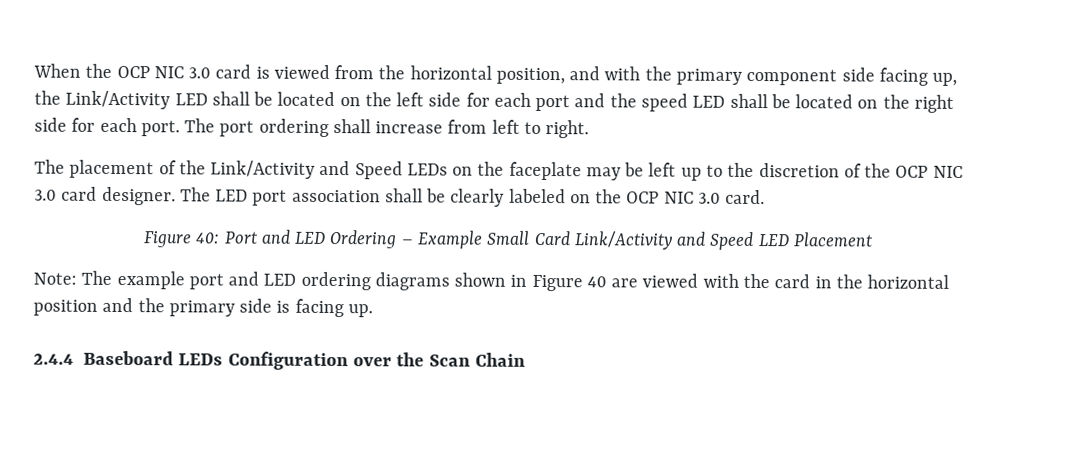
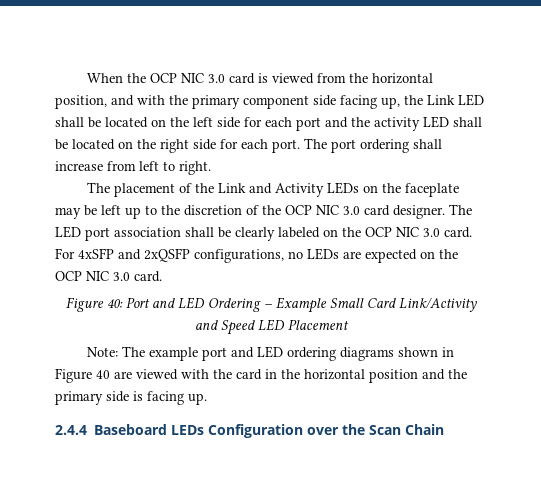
- When the OCP NIC 3.0 card is viewed from the horizontal position, and with the primary component side facing up, the Link/Activity LED shall be located on the left side for each port and the speed LED shall be located on the right side for each port.
+ When the OCP NIC 3.0 card is viewed from the horizontal position, and with the primary component side facing up, the Link LED shall be located on the left side for each port and the activity LED shall be located on the right side for each port.
- The placement of the Link/Activity and Speed LEDs on the faceplate may be left up to the discretion of the OCP NIC 3.0 card designer.
+ The placement of the Link and Activity LEDs on the faceplate may be left up to the discretion of the OCP NIC 3.0 card designer.
+ For 4xSFP and 2xQSFP configurations, no LEDs are expected on the OCP NIC 3.0 card.

